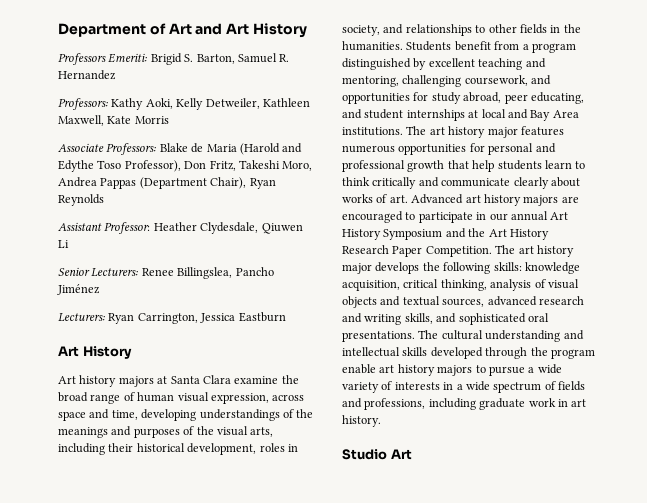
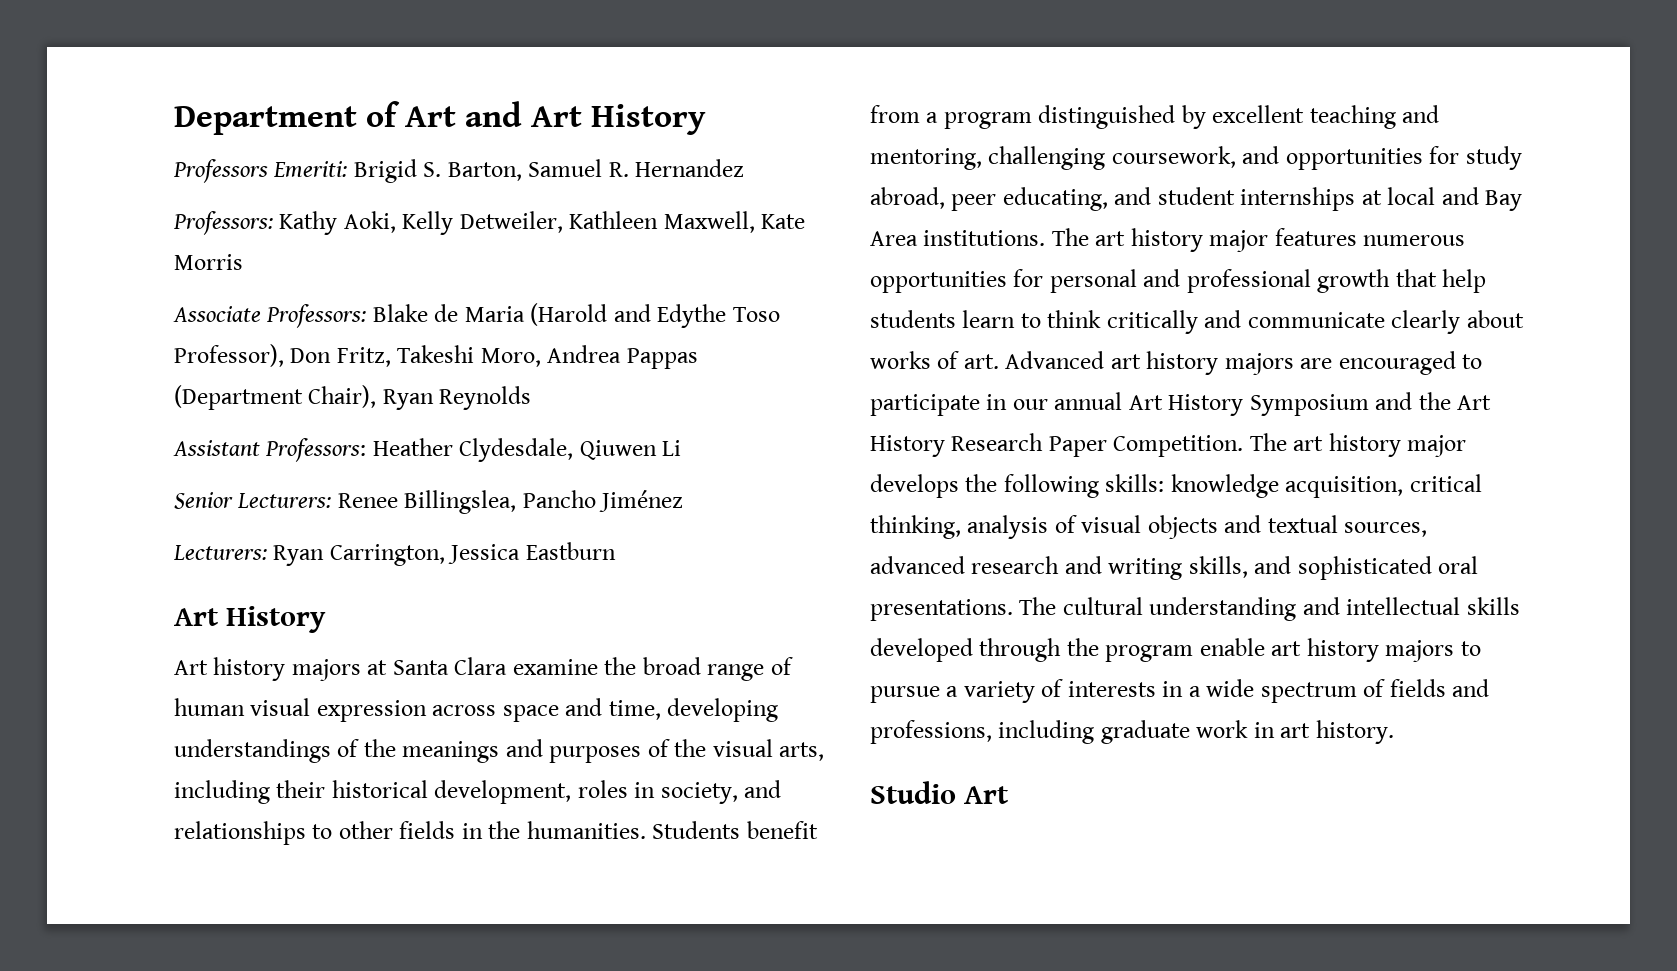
- Assistant Professor: Heather Clydesdale, Qiuwen Li
+ Assistant Professors: Heather Clydesdale, Qiuwen Li
- Art history majors at Santa Clara examine the broad range of human visual expression, across space and time, developing understandings of the meanings and purposes of the visual arts, including their historical development, roles in society, and relationships to other fields in the humanities.
+ Art history majors at Santa Clara examine the broad range of human visual expression across space and time, developing understandings of the meanings and purposes of the visual arts, including their historical development, roles in society, and relationships to other fields in the humanities.
- The cultural understanding and intellectual skills developed through the program enable art history majors to pursue a wide variety of interests in a wide spectrum of fields and professions, including graduate work in art history.
+ The cultural understanding and intellectual skills developed through the program enable art history majors to pursue a variety of interests in a wide spectrum of fields and professions, including graduate work in art history.

